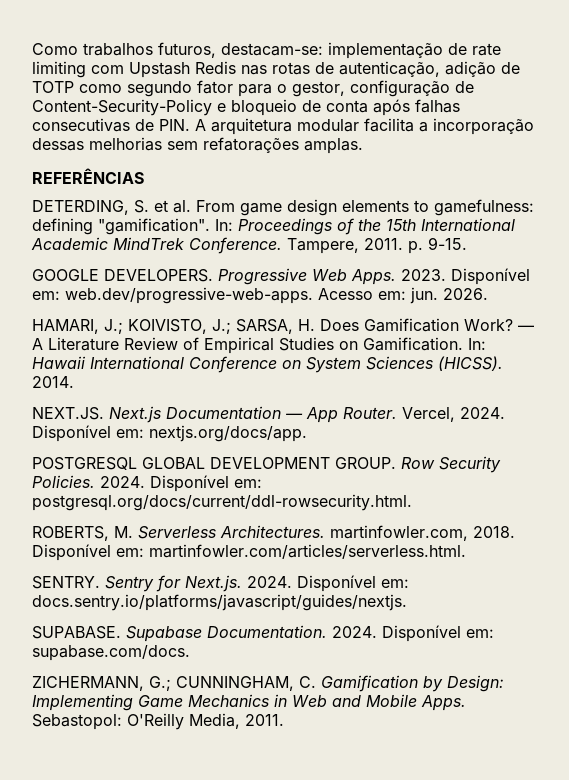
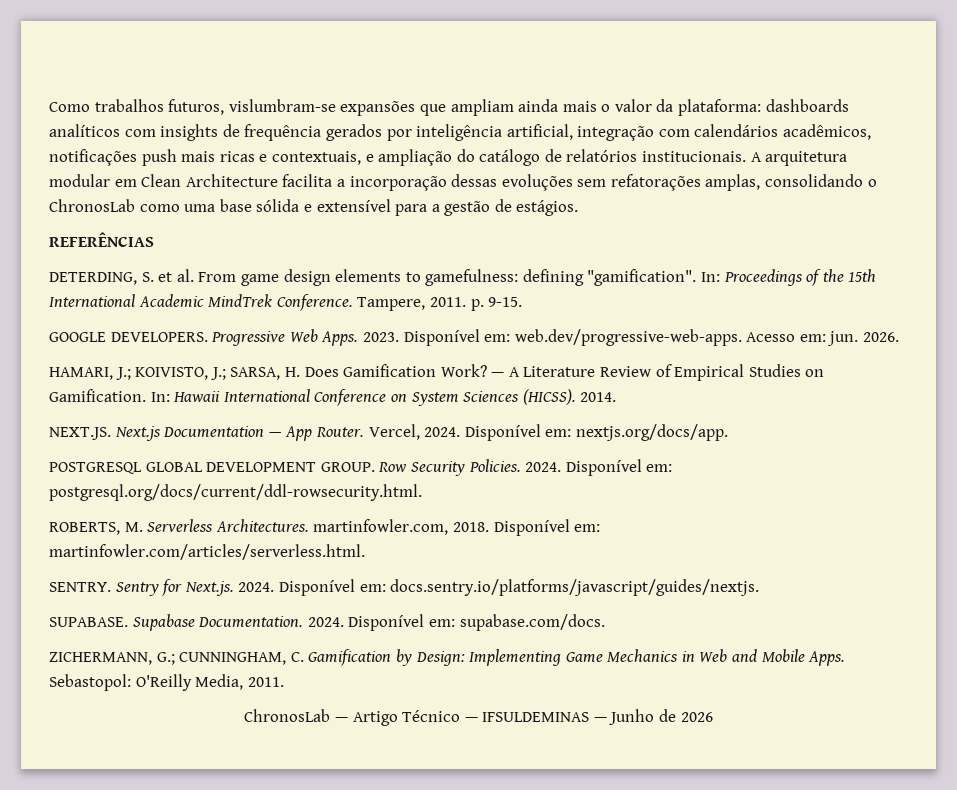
- Como trabalhos futuros, destacam-se: implementação de rate limiting com Upstash Redis nas rotas de autenticação, adição de TOTP como segundo fator para o gestor, configuração de Content-Security-Policy e bloqueio de conta após falhas consecutivas de PIN. A arquitetura modular facilita a incorporação dessas melhorias sem refatorações amplas.
+ Como trabalhos futuros, vislumbram-se expansões que ampliam ainda mais o valor da plataforma: dashboards analíticos com insights de frequência gerados por inteligência artificial, integração com calendários acadêmicos, notificações push mais ricas e contextuais, e ampliação do catálogo de relatórios institucionais. A arquitetura modular em Clean Architecture facilita a incorporação dessas evoluções sem refatorações amplas, consolidando o ChronosLab como uma base sólida e extensível para a gestão de estágios.
+ ChronosLab — Artigo Técnico — IFSULDEMINAS — Junho de 2026

